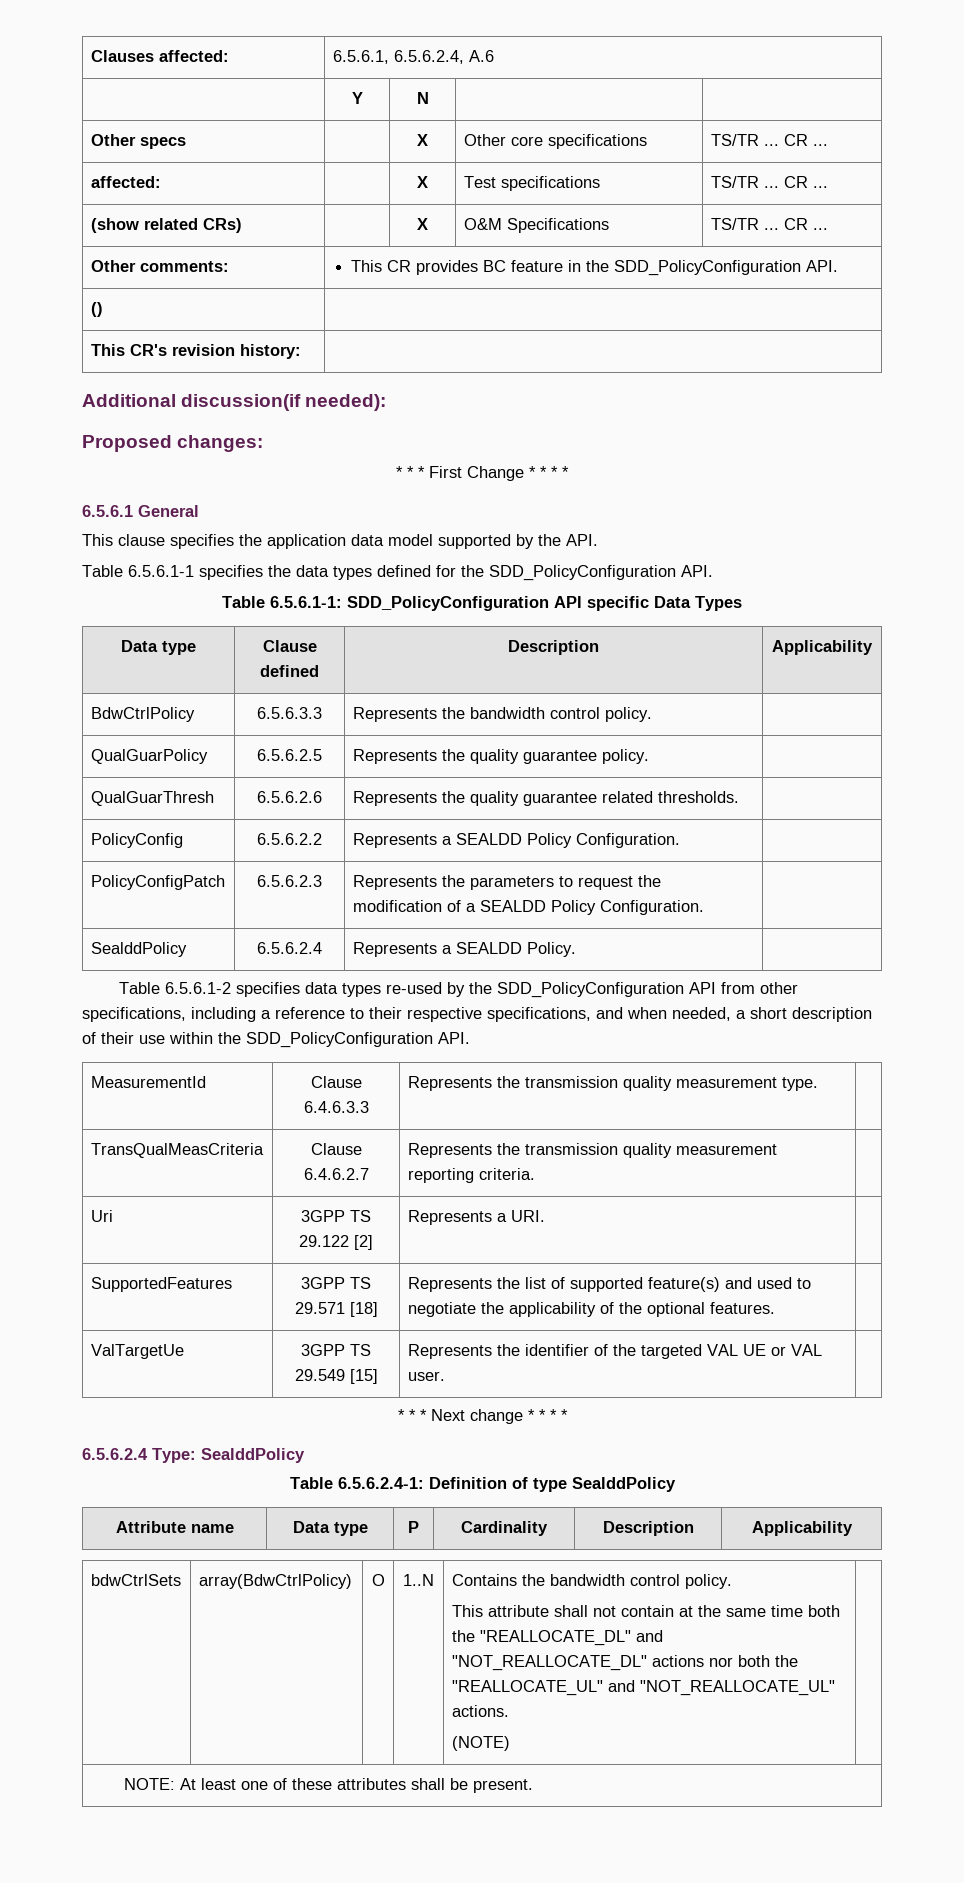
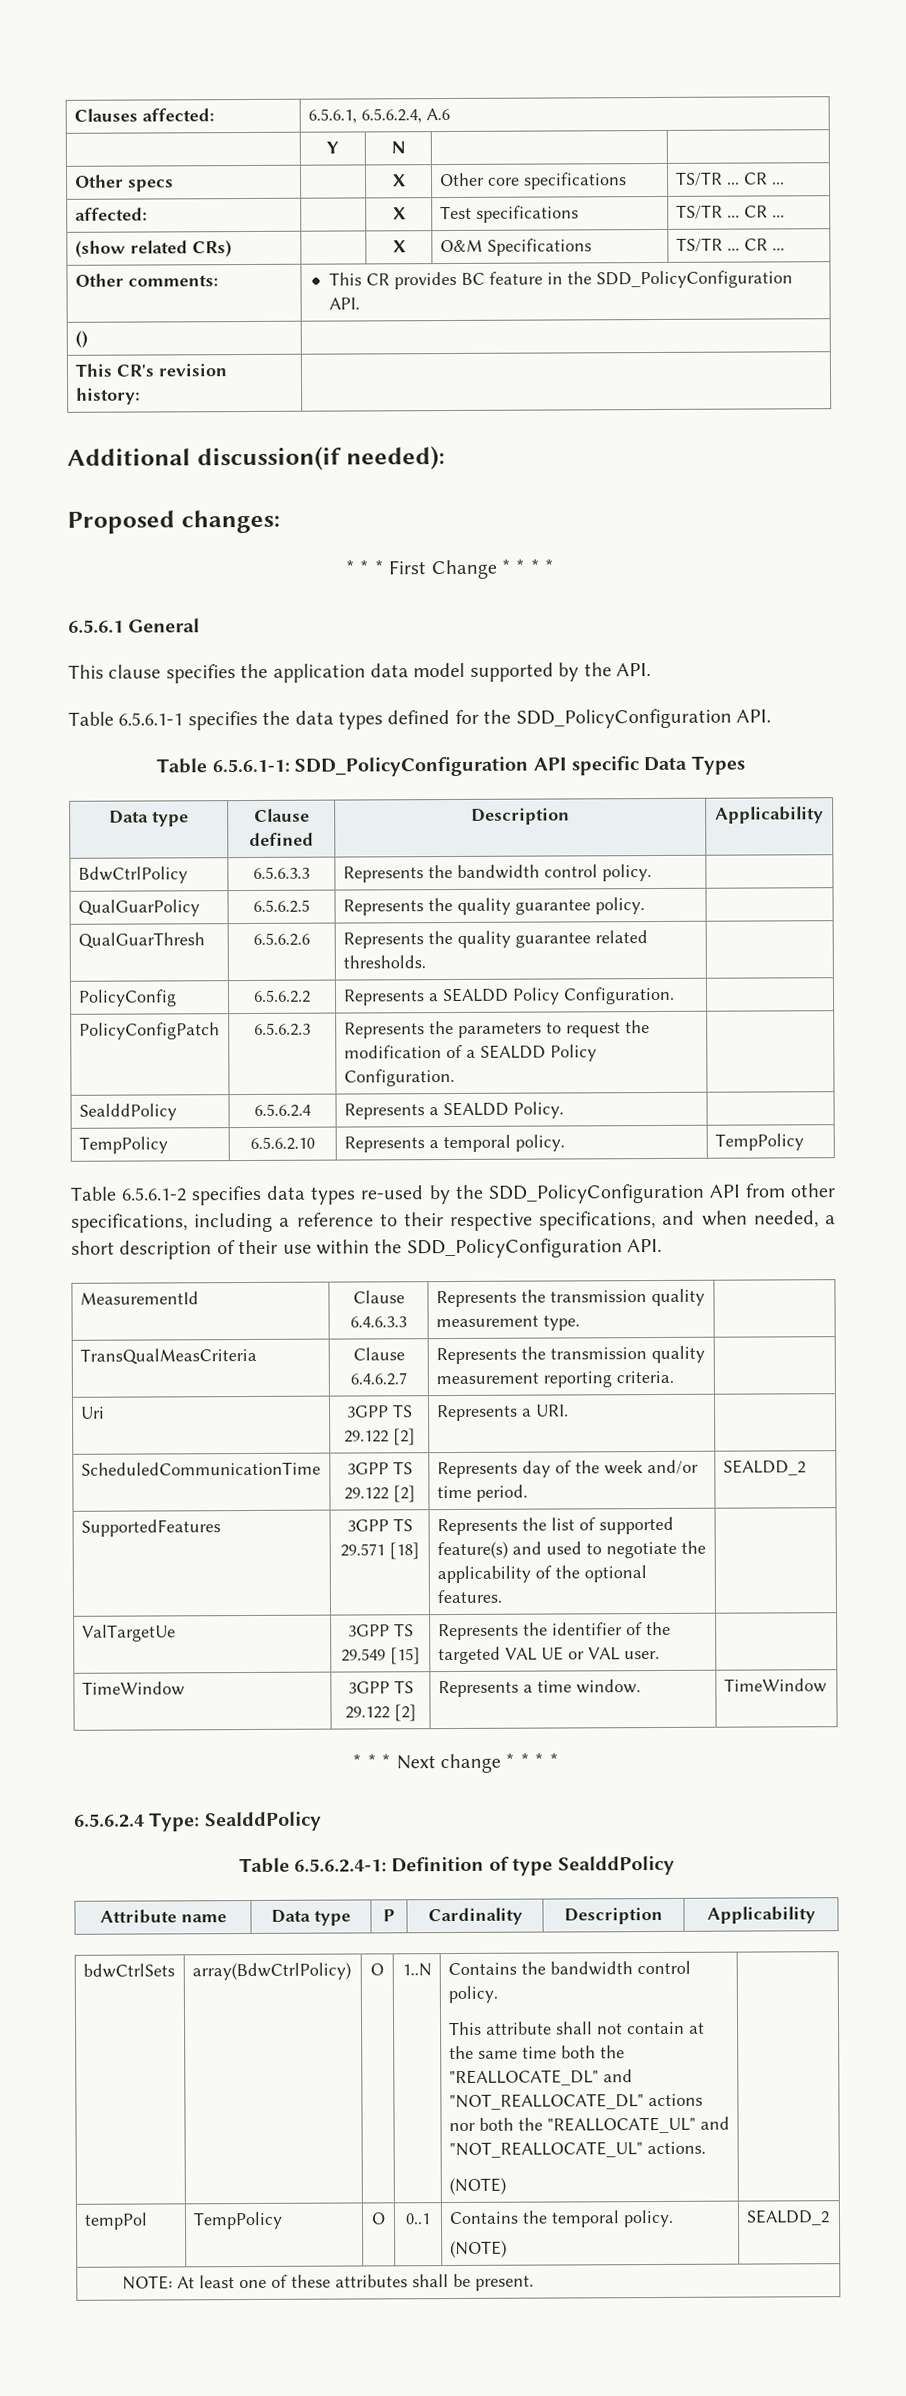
+ TempPolicy | 6.5.6.2.10 | Represents a temporal policy. | TempPolicy
+ ScheduledCommunicationTime | 3GPP TS 29.122 [2] | Represents day of the week and/or time period. | SEALDD_2
+ TimeWindow | 3GPP TS 29.122 [2] | Represents a time window. | TimeWindow
+ tempPol | TempPolicy | O | 0..1 | Contains the temporal policy.
+ (NOTE) | SEALDD_2

